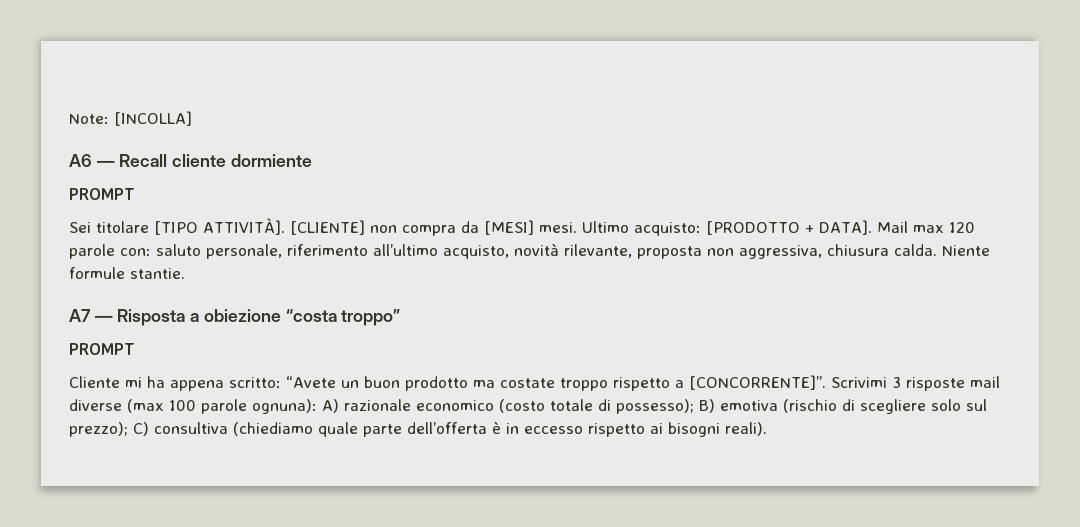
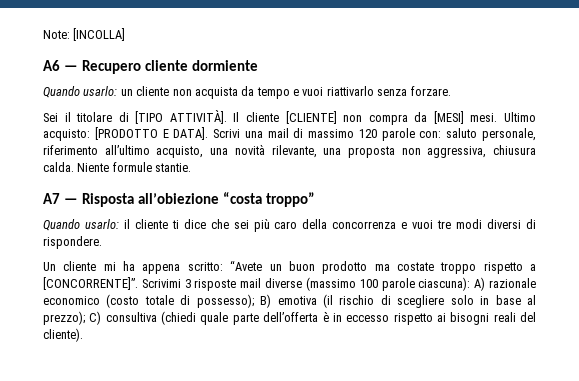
- A6 — Recall cliente dormiente
- PROMPT
- Sei titolare [TIPO ATTIVITÀ]. [CLIENTE] non compra da [MESI] mesi.
+ A6 — Recupero cliente dormiente
+ Quando usarlo: un cliente non acquista da tempo e vuoi riattivarlo senza forzare.
+ Sei il titolare di [TIPO ATTIVITÀ]. Il cliente [CLIENTE] non compra da [MESI] mesi.
- Ultimo acquisto: [PRODOTTO + DATA]. Mail max 120 parole con: saluto personale, riferimento all’ultimo acquisto, novità rilevante, proposta non aggressiva, chiusura calda.
+ Ultimo acquisto: [PRODOTTO E DATA]. Scrivi una mail di massimo 120 parole con: saluto personale, riferimento all’ultimo acquisto, una novità rilevante, una proposta non aggressiva, chiusura calda.
- A7 — Risposta a obiezione “costa troppo”
- PROMPT
- Cliente mi ha appena scritto: “Avete un buon prodotto ma costate troppo rispetto a [CONCORRENTE]”.
+ A7 — Risposta all’obiezione “costa troppo”
+ Quando usarlo: il cliente ti dice che sei più caro della concorrenza e vuoi tre modi diversi di rispondere.
+ Un cliente mi ha appena scritto: “Avete un buon prodotto ma costate troppo rispetto a [CONCORRENTE]”.
- Scrivimi 3 risposte mail diverse (max 100 parole ognuna): A) razionale economico (costo totale di possesso); B) emotiva (rischio di scegliere solo sul prezzo); C) consultiva (chiediamo quale parte dell’offerta è in eccesso rispetto ai bisogni reali).
+ Scrivimi 3 risposte mail diverse (massimo 100 parole ciascuna): A) razionale economico (costo totale di possesso); B) emotiva (il rischio di scegliere solo in base al prezzo); C) consultiva (chiedi quale parte dell’offerta è in eccesso rispetto ai bisogni reali del cliente).

